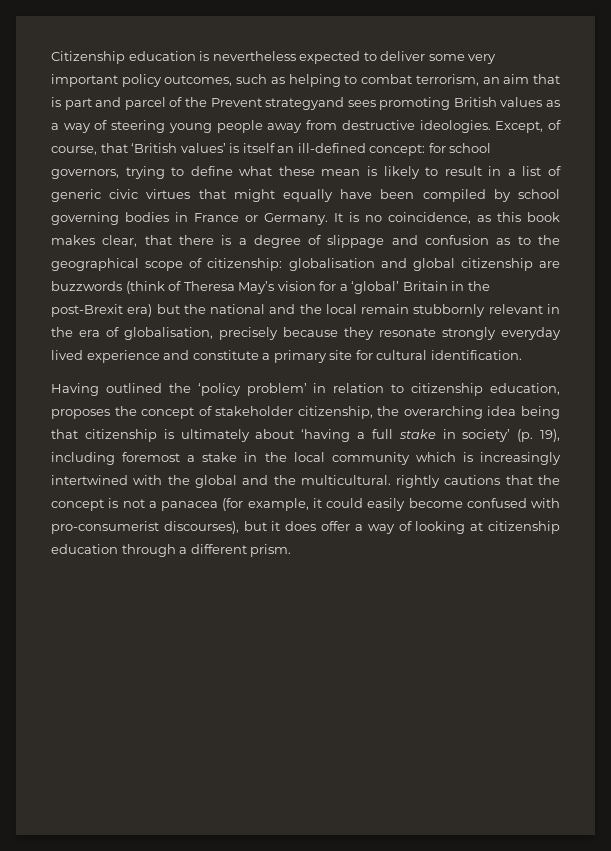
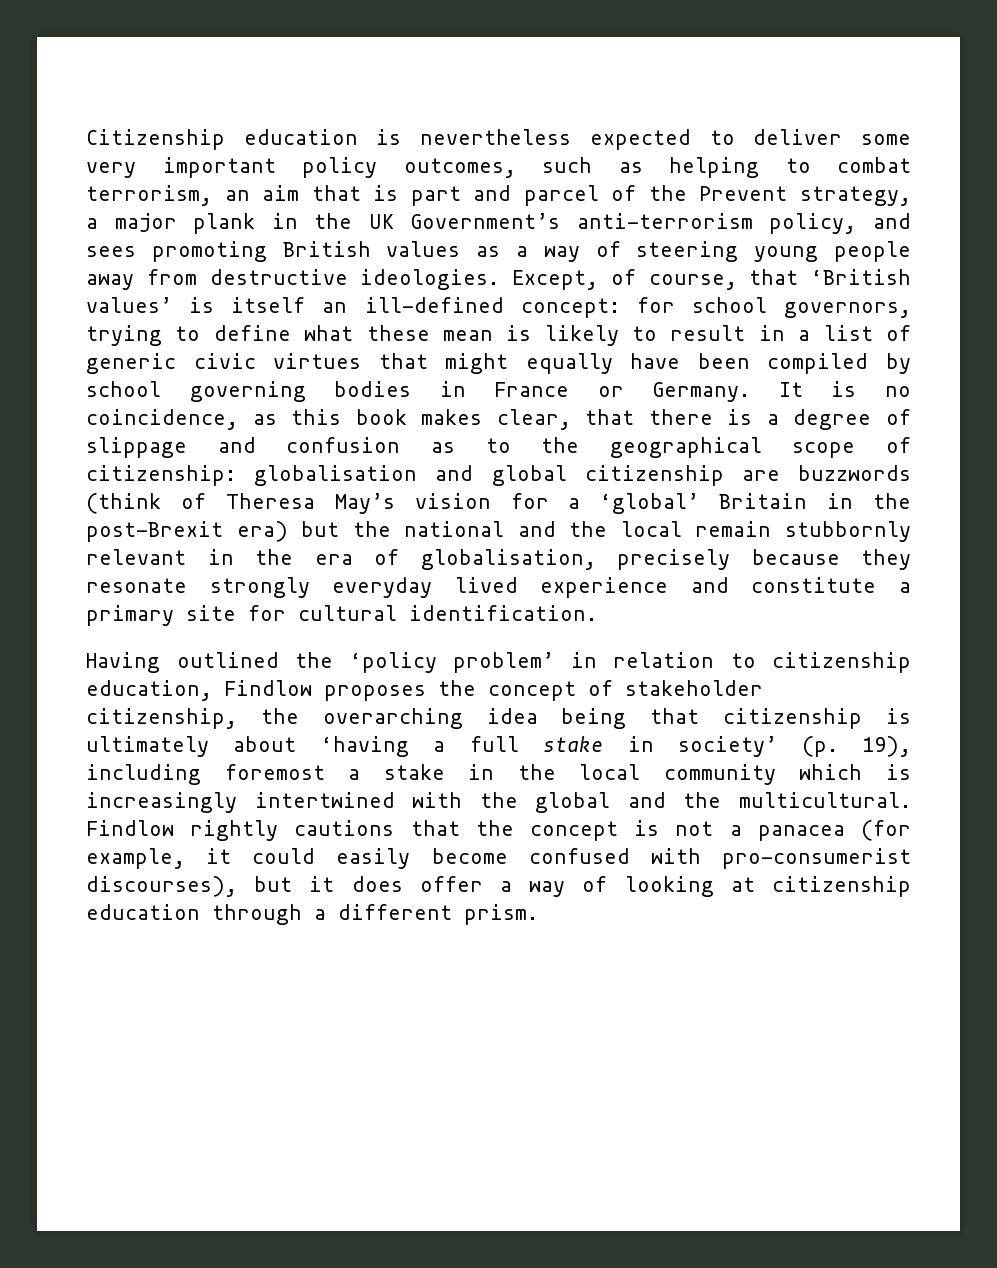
- Citizenship education is nevertheless expected to deliver some very important policy outcomes, such as helping to combat terrorism, an aim that is part and parcel of the Prevent strategyand sees promoting British values as a way of steering young people away from destructive ideologies.
+ Citizenship education is nevertheless expected to deliver some very important policy outcomes, such as helping to combat terrorism, an aim that is part and parcel of the Prevent strategy, a major plank in the UK Government’s anti-terrorism policy, and sees promoting British values as a way of steering young people away from destructive ideologies.
- Having outlined the ‘policy problem’ in relation to citizenship education, proposes the concept of stakeholder citizenship, the overarching idea being that citizenship is ultimately about ‘having a full stake in society’ (p. 19), including foremost a stake in the local community which is increasingly intertwined with the global and the multicultural. rightly cautions that the concept is not a panacea (for example, it could easily become confused with pro-consumerist discourses), but it does offer a way of looking at citizenship education through a different prism.
+ Having outlined the ‘policy problem’ in relation to citizenship education, Findlow proposes the concept of stakeholder citizenship, the overarching idea being that citizenship is ultimately about ‘having a full stake in society’ (p. 19), including foremost a stake in the local community which is increasingly intertwined with the global and the multicultural. Findlow rightly cautions that the concept is not a panacea (for example, it could easily become confused with pro-consumerist discourses), but it does offer a way of looking at citizenship education through a different prism.

